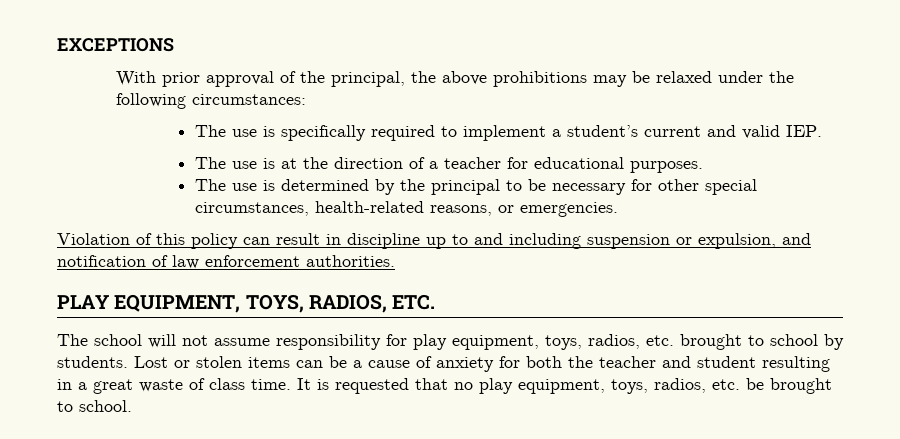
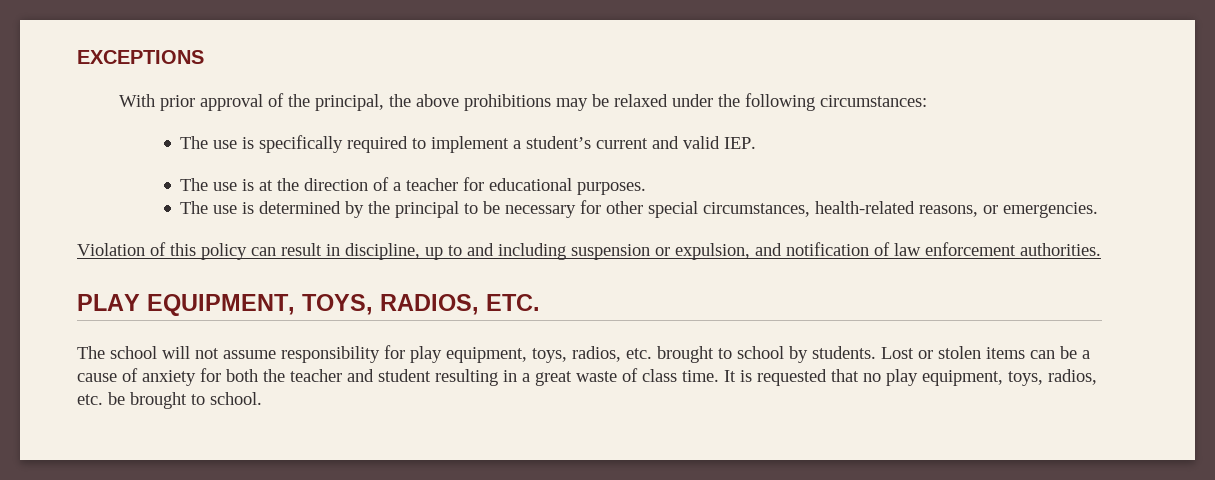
- Violation of this policy can result in discipline up to and including suspension or expulsion, and notification of law enforcement authorities.
+ Violation of this policy can result in discipline, up to and including suspension or expulsion, and notification of law enforcement authorities.

